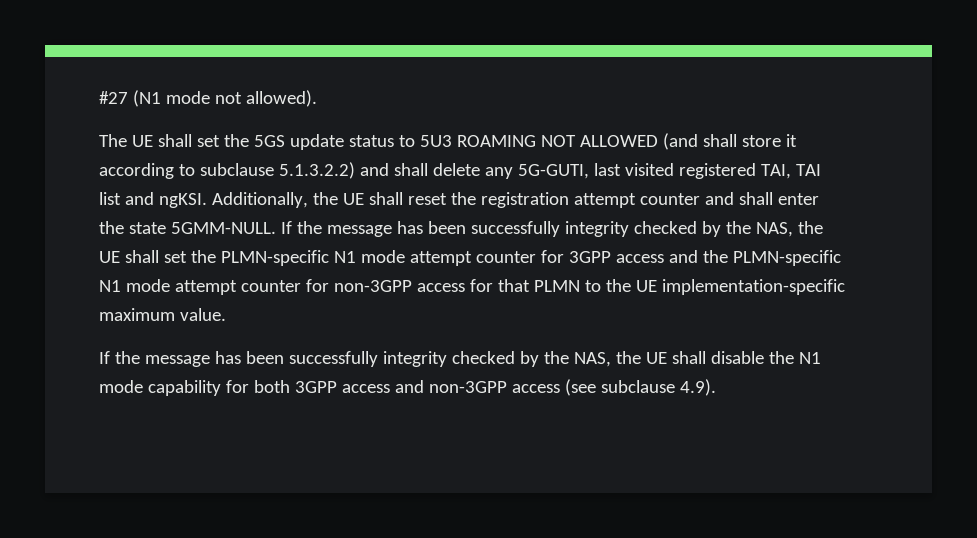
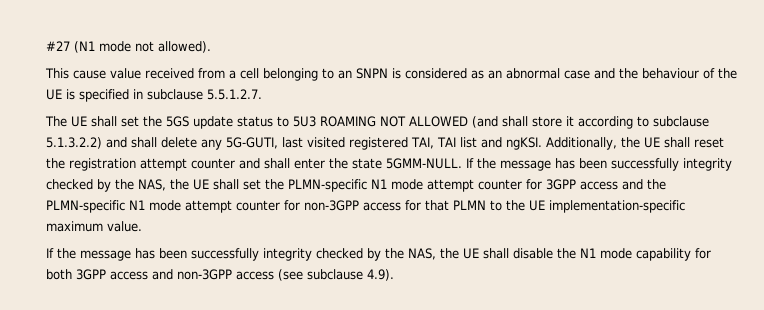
+ This cause value received from a cell belonging to an SNPN is considered as an abnormal case and the behaviour of the UE is specified in subclause 5.5.1.2.7.

